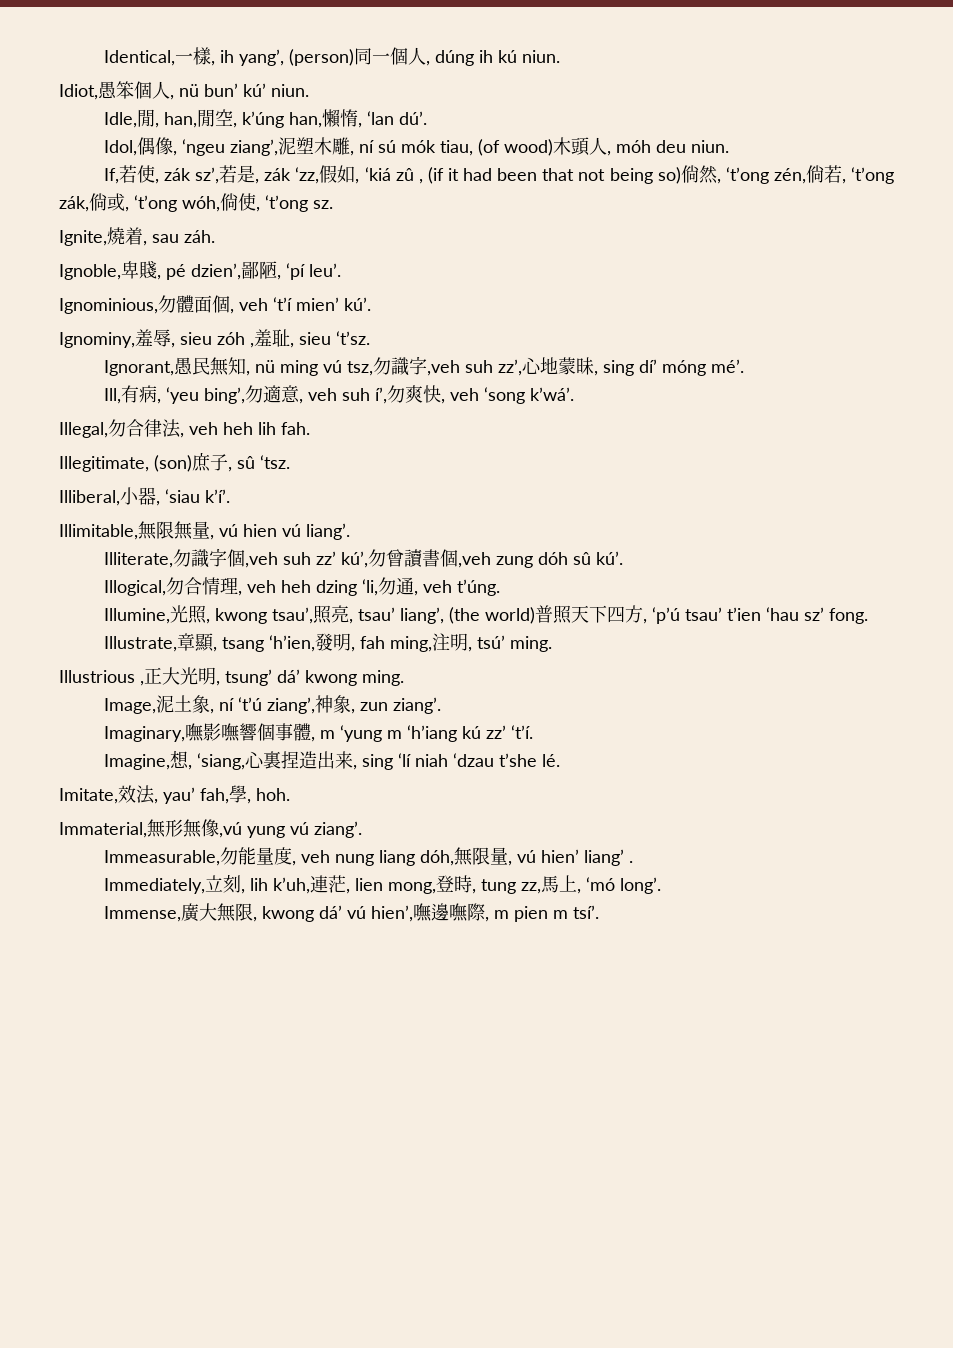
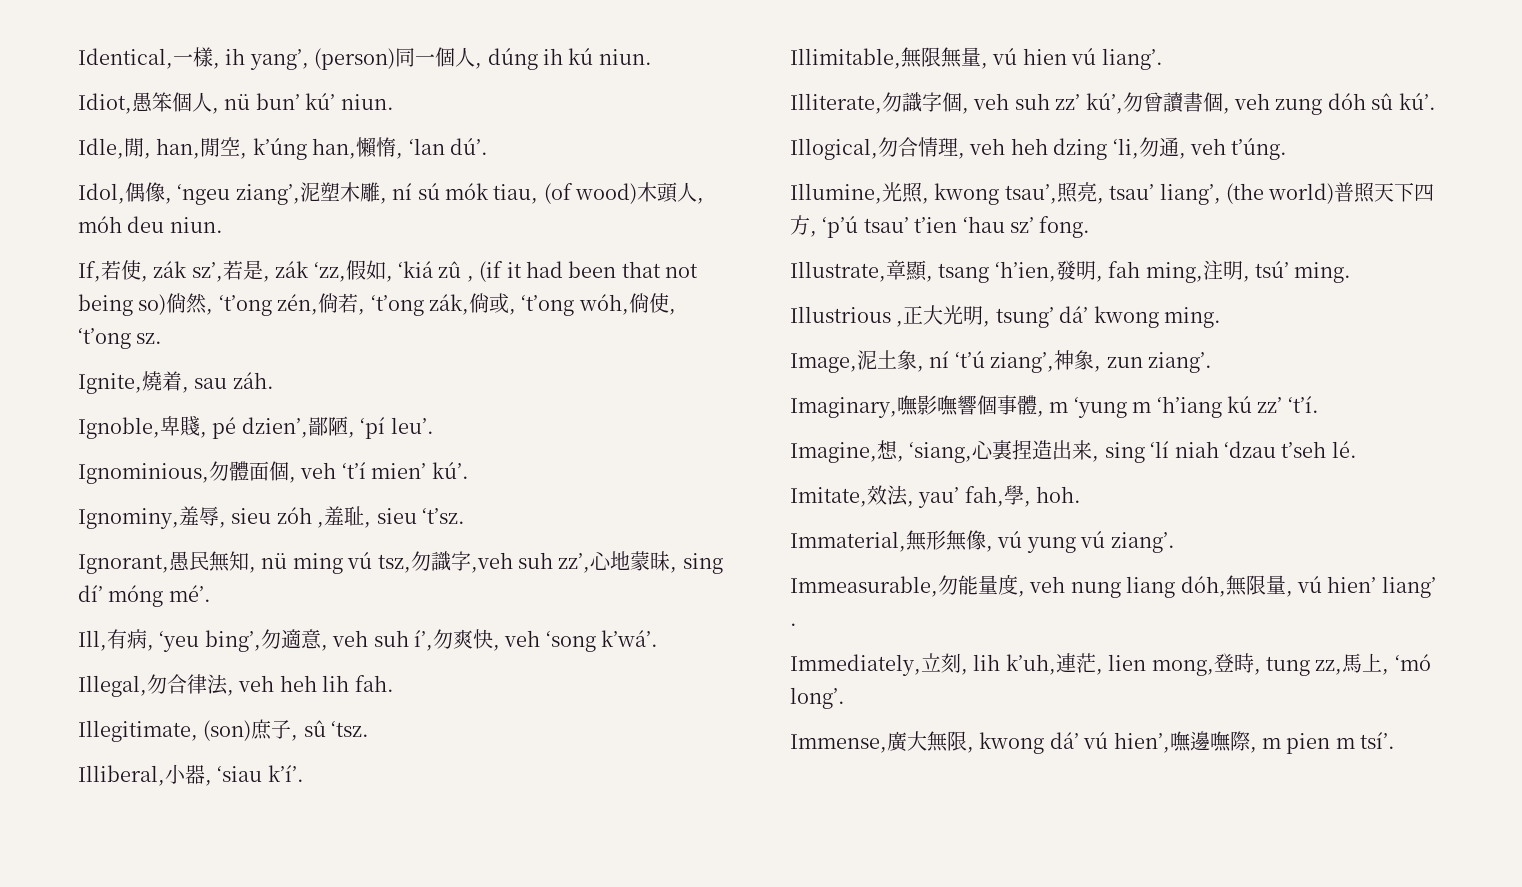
- Illiterate,勿識字個,veh suh zz’ kú’,勿曾讀書個,veh zung dóh sû kú’.
+ Illiterate,勿識字個, veh suh zz’ kú’,勿曾讀書個, veh zung dóh sû kú’.
- Imagine,想, ‘siang,心裏捏造出来, sing ‘lí niah ‘dzau t’she lé.
+ Imagine,想, ‘siang,心裏捏造出来, sing ‘lí niah ‘dzau t’seh lé.
- Immaterial,無形無像,vú yung vú ziang’.
+ Immaterial,無形無像, vú yung vú ziang’.

